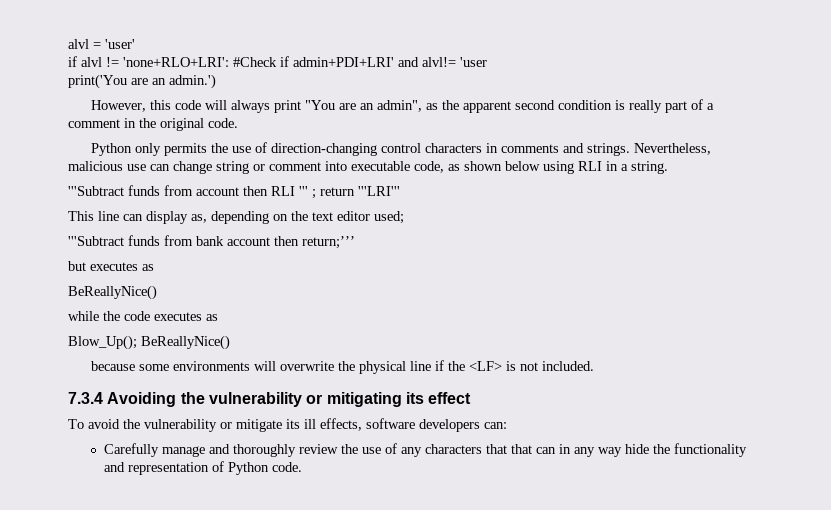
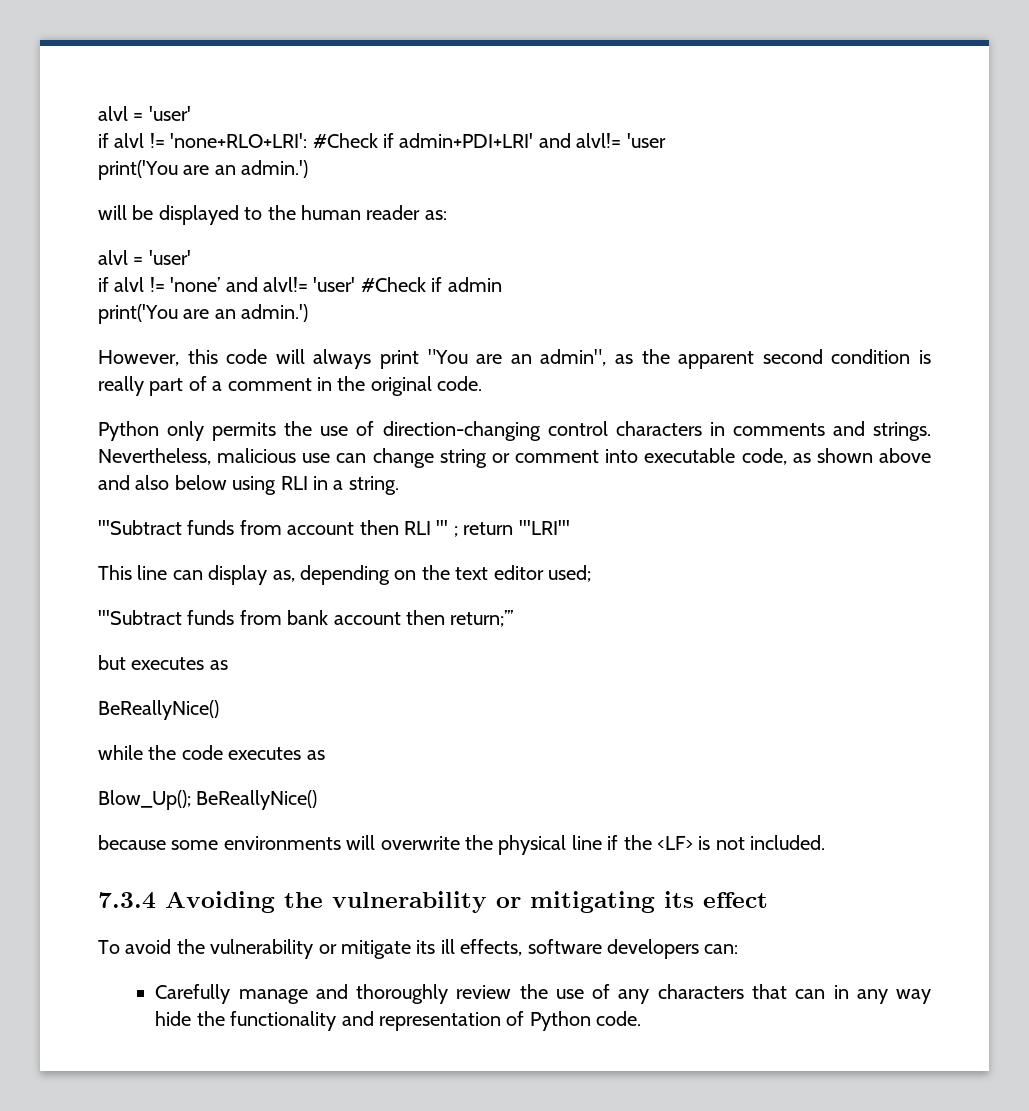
+ will be displayed to the human reader as:
+ alvl = 'user'
+ if alvl != 'none’ and alvl!= 'user' #Check if admin
+ print('You are an admin.')
- Nevertheless, malicious use can change string or comment into executable code, as shown below using RLI in a string.
+ Nevertheless, malicious use can change string or comment into executable code, as shown above and also below using RLI in a string.
- Carefully manage and thoroughly review the use of any characters that that can in any way hide the functionality and representation of Python code.
+ Carefully manage and thoroughly review the use of any characters that can in any way hide the functionality and representation of Python code.

